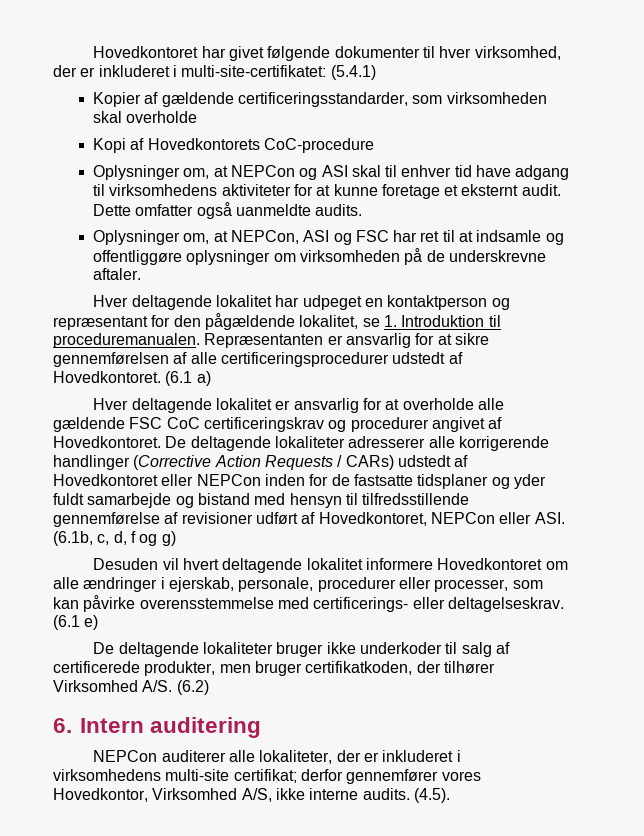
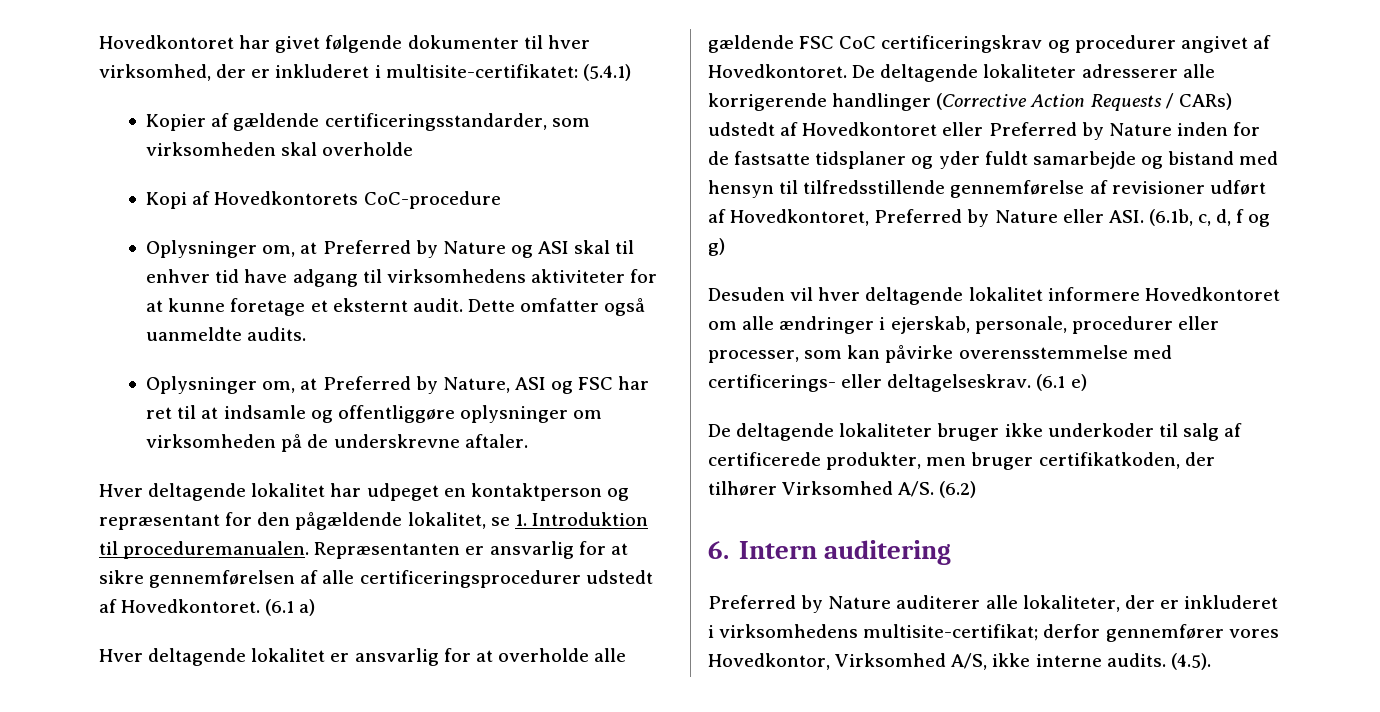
- Hovedkontoret har givet følgende dokumenter til hver virksomhed, der er inkluderet i multi-site-certifikatet: (5.4.1)
+ Hovedkontoret har givet følgende dokumenter til hver virksomhed, der er inkluderet i multisite-certifikatet: (5.4.1)
- Oplysninger om, at NEPCon og ASI skal til enhver tid have adgang til virksomhedens aktiviteter for at kunne foretage et eksternt audit.
+ Oplysninger om, at Preferred by Nature og ASI skal til enhver tid have adgang til virksomhedens aktiviteter for at kunne foretage et eksternt audit.
- Oplysninger om, at NEPCon, ASI og FSC har ret til at indsamle og offentliggøre oplysninger om virksomheden på de underskrevne aftaler.
+ Oplysninger om, at Preferred by Nature, ASI og FSC har ret til at indsamle og offentliggøre oplysninger om virksomheden på de underskrevne aftaler.
- De deltagende lokaliteter adresserer alle korrigerende handlinger (Corrective Action Requests / CARs) udstedt af Hovedkontoret eller NEPCon inden for de fastsatte tidsplaner og yder fuldt samarbejde og bistand med hensyn til tilfredsstillende gennemførelse af revisioner udført af Hovedkontoret, NEPCon eller ASI. (6.1b, c, d, f og g)
+ De deltagende lokaliteter adresserer alle korrigerende handlinger (Corrective Action Requests / CARs) udstedt af Hovedkontoret eller Preferred by Nature inden for de fastsatte tidsplaner og yder fuldt samarbejde og bistand med hensyn til tilfredsstillende gennemførelse af revisioner udført af Hovedkontoret, Preferred by Nature eller ASI. (6.1b, c, d, f og g)
- Desuden vil hvert deltagende lokalitet informere Hovedkontoret om alle ændringer i ejerskab, personale, procedurer eller processer, som kan påvirke overensstemmelse med certificerings- eller deltagelseskrav.
+ Desuden vil hver deltagende lokalitet informere Hovedkontoret om alle ændringer i ejerskab, personale, procedurer eller processer, som kan påvirke overensstemmelse med certificerings- eller deltagelseskrav.
- NEPCon auditerer alle lokaliteter, der er inkluderet i virksomhedens multi-site certifikat; derfor gennemfører vores Hovedkontor, Virksomhed A/S, ikke interne audits.
+ Preferred by Nature auditerer alle lokaliteter, der er inkluderet i virksomhedens multisite-certifikat; derfor gennemfører vores Hovedkontor, Virksomhed A/S, ikke interne audits.

